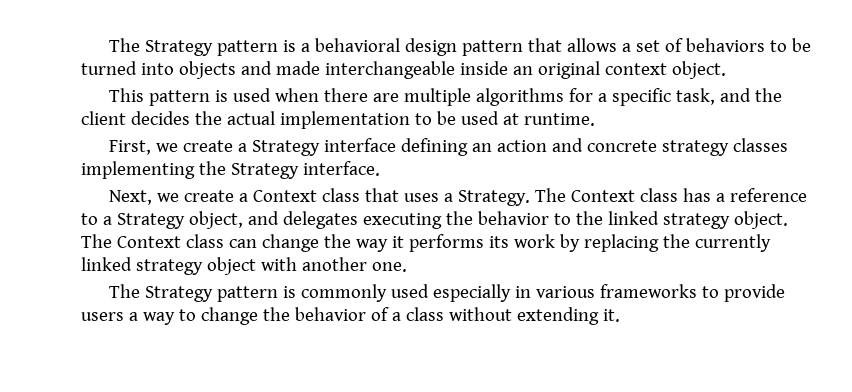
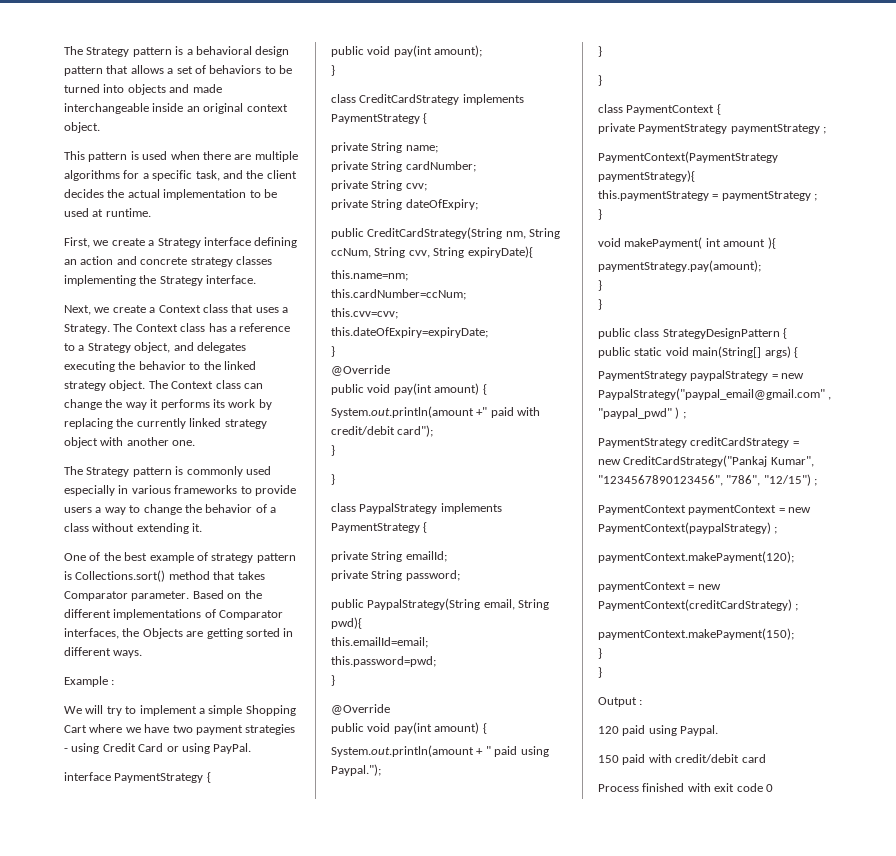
+ One of the best example of strategy pattern is Collections.sort() method that takes Comparator parameter. Based on the different implementations of Comparator interfaces, the Objects are getting sorted in different ways.
+ Example :
+ We will try to implement a simple Shopping Cart where we have two payment strategies - using Credit Card or using PayPal.
+ interface PaymentStrategy {
+ public void pay(int amount);
+ }
+ class CreditCardStrategy implements PaymentStrategy {
+ private String name;
+ private String cardNumber;
+ private String cvv;
+ private String dateOfExpiry;
+ public CreditCardStrategy(String nm, String ccNum, String cvv, String expiryDate){
+ this.name=nm;
+ this.cardNumber=ccNum;
+ this.cvv=cvv;
+ this.dateOfExpiry=expiryDate;
+ }
+ @Override
+ public void pay(int amount) {
+ System.out.println(amount +" paid with credit/debit card");
+ }
+ }
+ class PaypalStrategy implements PaymentStrategy {
+ private String emailId;
+ private String password;
+ public PaypalStrategy(String email, String pwd){
+ this.emailId=email;
+ this.password=pwd;
+ }
+ @Override
+ public void pay(int amount) {
+ System.out.println(amount + " paid using Paypal.");
+ }
+ }
+ class PaymentContext {
+ private PaymentStrategy paymentStrategy ;
+ PaymentContext(PaymentStrategy paymentStrategy){
+ this.paymentStrategy = paymentStrategy ;
+ }
+ void makePayment( int amount ){
+ paymentStrategy.pay(amount);
+ }
+ }
+ public class StrategyDesignPattern {
+ public static void main(String[] args) {
+ PaymentStrategy paypalStrategy = new PaypalStrategy("paypal_email@gmail.com" , "paypal_pwd" ) ;
+ PaymentStrategy creditCardStrategy =
+ new CreditCardStrategy("Pankaj Kumar", "1234567890123456", "786", "12/15") ;
+ PaymentContext paymentContext = new PaymentContext(paypalStrategy) ;
+ paymentContext.makePayment(120);
+ paymentContext = new PaymentContext(creditCardStrategy) ;
+ paymentContext.makePayment(150);
+ }
+ }
+ Output :
+ 120 paid using Paypal.
+ 150 paid with credit/debit card
+ Process finished with exit code 0

